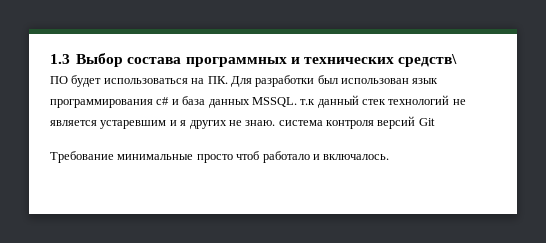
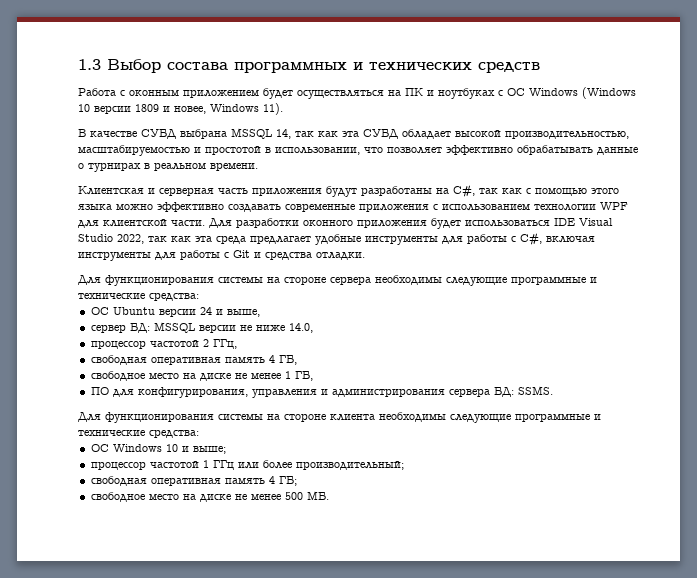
- 1.3 Выбор состава программных и технических средств\
- ПО будет использоваться на ПК. Для разработки был использован язык программирования c# и база данных MSSQL. т.к данный стек технологий не является устаревшим и я других не знаю. система контроля версий Git
- Требование минимальные просто чтоб работало и включалось.
+ 1.3 Выбор состава программных и технических средств
+ Работа с оконным приложением будет осуществляться на ПК и ноутбуках с ОС Windows (Windows 10 версии 1809 и новее, Windows 11).
+ В качестве СУБД выбрана MSSQL 14, так как эта СУБД обладает высокой производительностью, масштабируемостью и простотой в использовании, что позволяет эффективно обрабатывать данные о турнирах в реальном времени.
+ Клиентская и серверная часть приложения будут разработаны на C#, так как с помощью этого языка можно эффективно создавать современные приложения с использованием технологии WPF для клиентской части. Для разработки оконного приложения будет использоваться IDE Visual Studio 2022, так как эта среда предлагает удобные инструменты для работы с C#, включая инструменты для работы с Git и средства отладки.
+ Для функционирования системы на стороне сервера необходимы следующие программные и технические средства:
+ ОС Ubuntu версии 24 и выше,
+ сервер БД: MSSQL версии не ниже 14.0,
+ процессор частотой 2 ГГц,
+ свободная оперативная память 4 ГБ,
+ свободное место на диске не менее 1 ГБ,
+ ПО для конфигурирования, управления и администрирования сервера БД: SSMS.
+ Для функционирования системы на стороне клиента необходимы следующие программные и технические средства:
+ ОС Windows 10 и выше;
+ процессор частотой 1 ГГц или более производительный;
+ свободная оперативная память 4 ГБ;
+ свободное место на диске не менее 500 МБ.

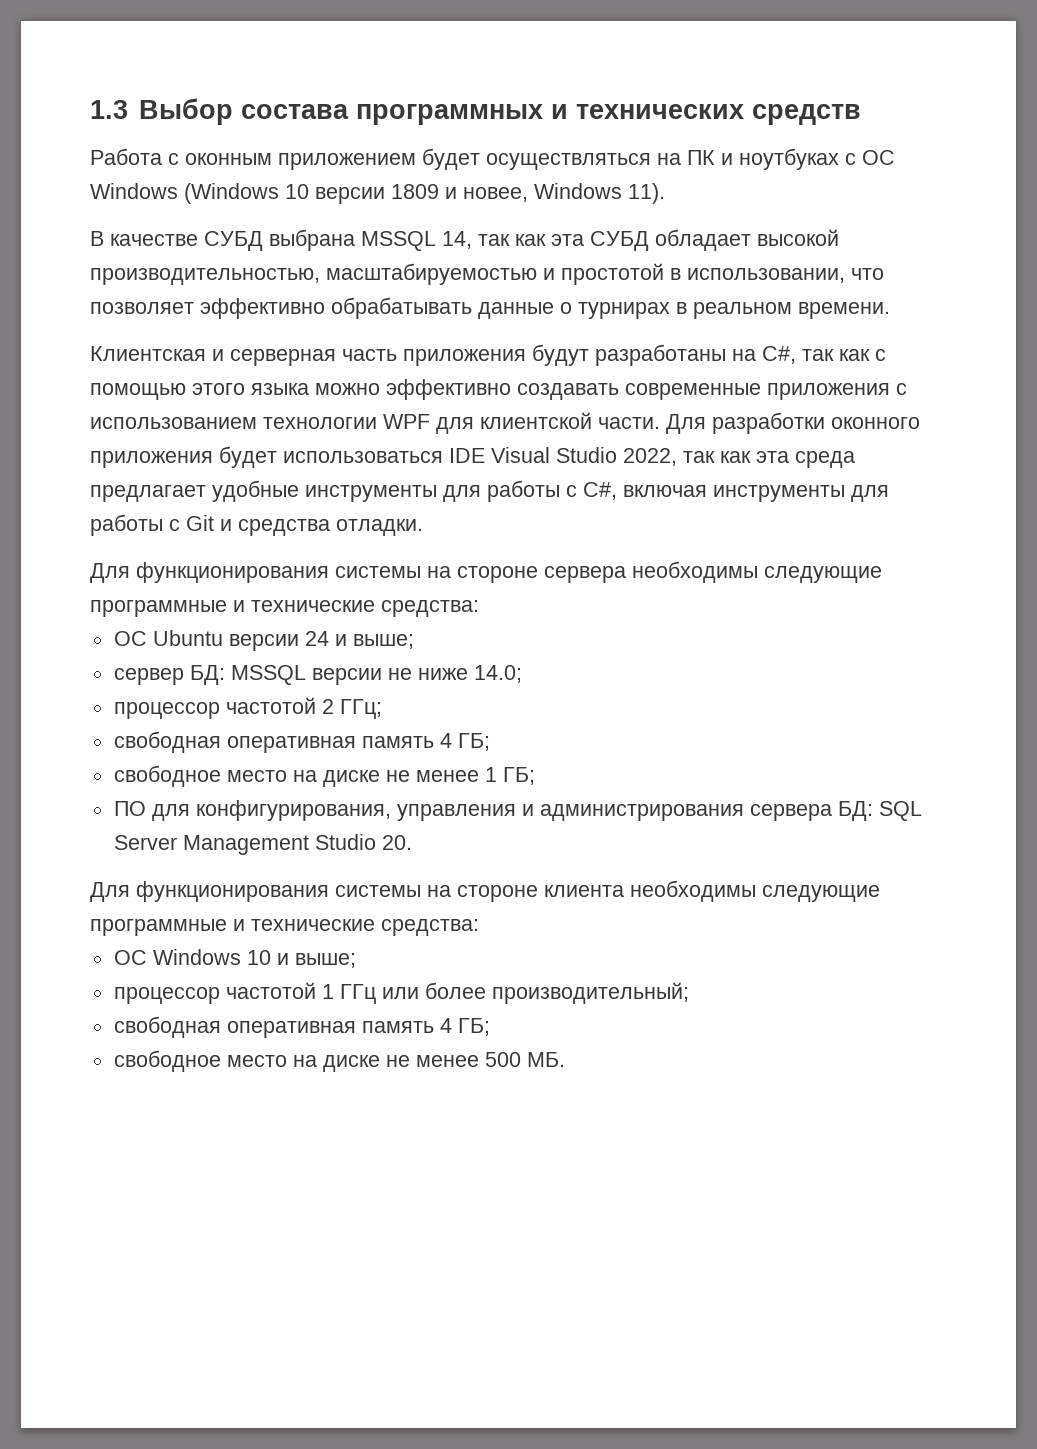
- ОС Ubuntu версии 24 и выше,
+ ОС Ubuntu версии 24 и выше;
- сервер БД: MSSQL версии не ниже 14.0,
+ сервер БД: MSSQL версии не ниже 14.0;
- процессор частотой 2 ГГц,
- свободная оперативная память 4 ГБ,
+ процессор частотой 2 ГГц;
+ свободная оперативная память 4 ГБ;
- свободное место на диске не менее 1 ГБ,
+ свободное место на диске не менее 1 ГБ;
- ПО для конфигурирования, управления и администрирования сервера БД: SSMS.
+ ПО для конфигурирования, управления и администрирования сервера БД: SQL Server Management Studio 20.

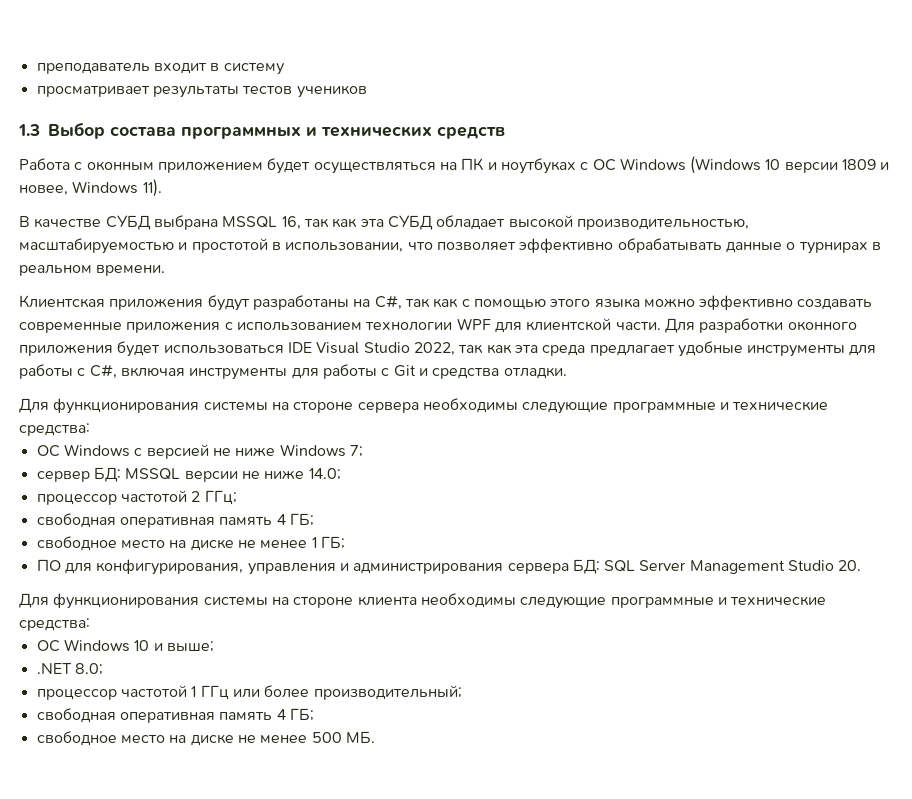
+ преподаватель входит в систему
+ просматривает результаты тестов учеников
- В качестве СУБД выбрана MSSQL 14, так как эта СУБД обладает высокой производительностью, масштабируемостью и простотой в использовании, что позволяет эффективно обрабатывать данные о турнирах в реальном времени.
+ В качестве СУБД выбрана MSSQL 16, так как эта СУБД обладает высокой производительностью, масштабируемостью и простотой в использовании, что позволяет эффективно обрабатывать данные о турнирах в реальном времени.
- Клиентская и серверная часть приложения будут разработаны на C#, так как с помощью этого языка можно эффективно создавать современные приложения с использованием технологии WPF для клиентской части.
+ Клиентская приложения будут разработаны на C#, так как с помощью этого языка можно эффективно создавать современные приложения с использованием технологии WPF для клиентской части.
- ОС Ubuntu версии 24 и выше;
+ ОС Windows c версией не ниже Windows 7;
+ .NET 8.0;

